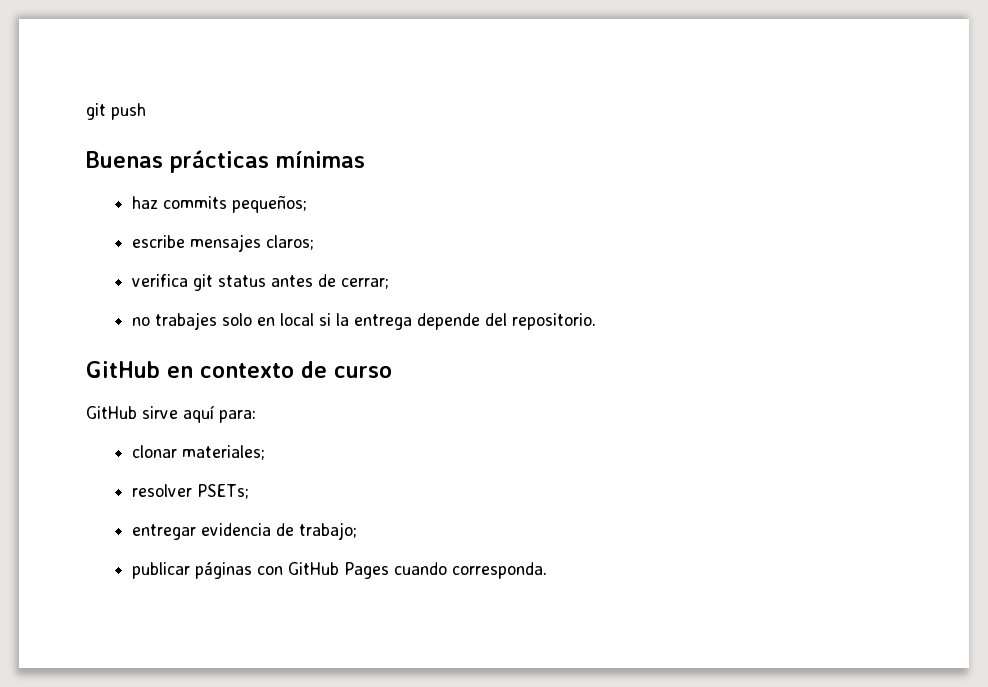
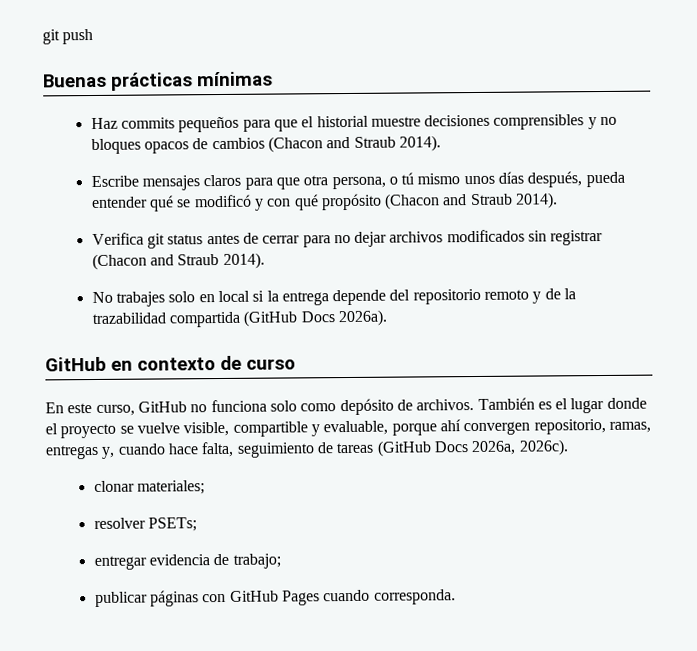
- haz commits pequeños;
- escribe mensajes claros;
- verifica git status antes de cerrar;
- no trabajes solo en local si la entrega depende del repositorio.
+ Haz commits pequeños para que el historial muestre decisiones comprensibles y no bloques opacos de cambios (Chacon and Straub 2014).
+ Escribe mensajes claros para que otra persona, o tú mismo unos días después, pueda entender qué se modificó y con qué propósito (Chacon and Straub 2014).
+ Verifica git status antes de cerrar para no dejar archivos modificados sin registrar (Chacon and Straub 2014).
+ No trabajes solo en local si la entrega depende del repositorio remoto y de la trazabilidad compartida (GitHub Docs 2026a).
- GitHub sirve aquí para:
+ En este curso, GitHub no funciona solo como depósito de archivos. También es el lugar donde el proyecto se vuelve visible, compartible y evaluable, porque ahí convergen repositorio, ramas, entregas y, cuando hace falta, seguimiento de tareas (GitHub Docs 2026a, 2026c).

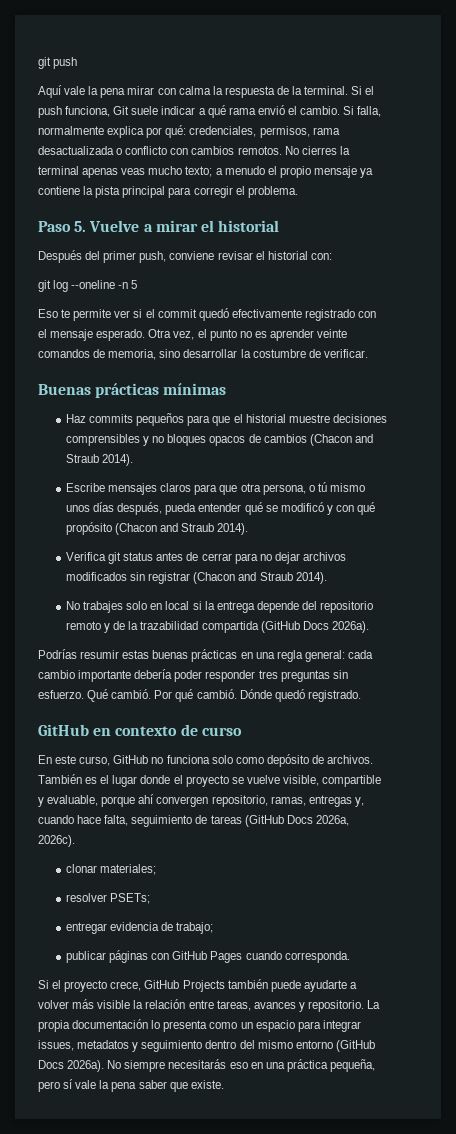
+ Aquí vale la pena mirar con calma la respuesta de la terminal. Si el push funciona, Git suele indicar a qué rama envió el cambio. Si falla, normalmente explica por qué: credenciales, permisos, rama desactualizada o conflicto con cambios remotos. No cierres la terminal apenas veas mucho texto; a menudo el propio mensaje ya contiene la pista principal para corregir el problema.
+ Paso 5. Vuelve a mirar el historial
+ Después del primer push, conviene revisar el historial con:
+ git log --oneline -n 5
+ Eso te permite ver si el commit quedó efectivamente registrado con el mensaje esperado. Otra vez, el punto no es aprender veinte comandos de memoria, sino desarrollar la costumbre de verificar.
+ Podrías resumir estas buenas prácticas en una regla general: cada cambio importante debería poder responder tres preguntas sin esfuerzo. Qué cambió. Por qué cambió. Dónde quedó registrado.
+ Si el proyecto crece, GitHub Projects también puede ayudarte a volver más visible la relación entre tareas, avances y repositorio. La propia documentación lo presenta como un espacio para integrar issues, metadatos y seguimiento dentro del mismo entorno (GitHub Docs 2026a). No siempre necesitarás eso en una práctica pequeña, pero sí vale la pena saber que existe.

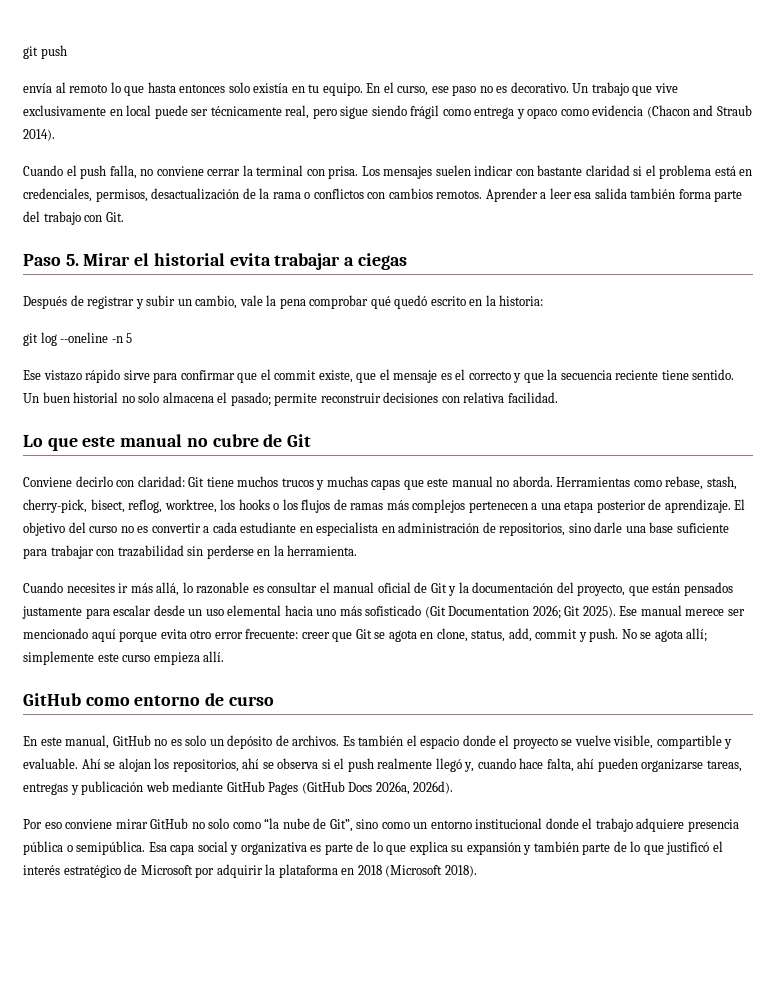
- Aquí vale la pena mirar con calma la respuesta de la terminal. Si el push funciona, Git suele indicar a qué rama envió el cambio. Si falla, normalmente explica por qué: credenciales, permisos, rama desactualizada o conflicto con cambios remotos. No cierres la terminal apenas veas mucho texto; a menudo el propio mensaje ya contiene la pista principal para corregir el problema.
- Paso 5. Vuelve a mirar el historial
- Después del primer push, conviene revisar el historial con:
+ envía al remoto lo que hasta entonces solo existía en tu equipo. En el curso, ese paso no es decorativo. Un trabajo que vive exclusivamente en local puede ser técnicamente real, pero sigue siendo frágil como entrega y opaco como evidencia (Chacon and Straub 2014).
+ Cuando el push falla, no conviene cerrar la terminal con prisa. Los mensajes suelen indicar con bastante claridad si el problema está en credenciales, permisos, desactualización de la rama o conflictos con cambios remotos. Aprender a leer esa salida también forma parte del trabajo con Git.
+ Paso 5. Mirar el historial evita trabajar a ciegas
+ Después de registrar y subir un cambio, vale la pena comprobar qué quedó escrito en la historia:
- Eso te permite ver si el commit quedó efectivamente registrado con el mensaje esperado. Otra vez, el punto no es aprender veinte comandos de memoria, sino desarrollar la costumbre de verificar.
- Buenas prácticas mínimas
- Haz commits pequeños para que el historial muestre decisiones comprensibles y no bloques opacos de cambios (Chacon and Straub 2014).
- Escribe mensajes claros para que otra persona, o tú mismo unos días después, pueda entender qué se modificó y con qué propósito (Chacon and Straub 2014).
- Verifica git status antes de cerrar para no dejar archivos modificados sin registrar (Chacon and Straub 2014).
- No trabajes solo en local si la entrega depende del repositorio remoto y de la trazabilidad compartida (GitHub Docs 2026a).
- Podrías resumir estas buenas prácticas en una regla general: cada cambio importante debería poder responder tres preguntas sin esfuerzo. Qué cambió. Por qué cambió. Dónde quedó registrado.
- GitHub en contexto de curso
+ Ese vistazo rápido sirve para confirmar que el commit existe, que el mensaje es el correcto y que la secuencia reciente tiene sentido. Un buen historial no solo almacena el pasado; permite reconstruir decisiones con relativa facilidad.
+ Lo que este manual no cubre de Git
+ Conviene decirlo con claridad: Git tiene muchos trucos y muchas capas que este manual no aborda. Herramientas como rebase, stash, cherry-pick, bisect, reflog, worktree, los hooks o los flujos de ramas más complejos pertenecen a una etapa posterior de aprendizaje. El objetivo del curso no es convertir a cada estudiante en especialista en administración de repositorios, sino darle una base suficiente para trabajar con trazabilidad sin perderse en la herramienta.
+ Cuando necesites ir más allá, lo razonable es consultar el manual oficial de Git y la documentación del proyecto, que están pensados justamente para escalar desde un uso elemental hacia uno más sofisticado (Git Documentation 2026; Git 2025). Ese manual merece ser mencionado aquí porque evita otro error frecuente: creer que Git se agota en clone, status, add, commit y push. No se agota allí; simplemente este curso empieza allí.
+ GitHub como entorno de curso
- En este curso, GitHub no funciona solo como depósito de archivos. También es el lugar donde el proyecto se vuelve visible, compartible y evaluable, porque ahí convergen repositorio, ramas, entregas y, cuando hace falta, seguimiento de tareas (GitHub Docs 2026a, 2026c).
- clonar materiales;
- resolver PSETs;
- entregar evidencia de trabajo;
- publicar páginas con GitHub Pages cuando corresponda.
- Si el proyecto crece, GitHub Projects también puede ayudarte a volver más visible la relación entre tareas, avances y repositorio. La propia documentación lo presenta como un espacio para integrar issues, metadatos y seguimiento dentro del mismo entorno (GitHub Docs 2026a). No siempre necesitarás eso en una práctica pequeña, pero sí vale la pena saber que existe.
+ En este manual, GitHub no es solo un depósito de archivos. Es también el espacio donde el proyecto se vuelve visible, compartible y evaluable. Ahí se alojan los repositorios, ahí se observa si el push realmente llegó y, cuando hace falta, ahí pueden organizarse tareas, entregas y publicación web mediante GitHub Pages (GitHub Docs 2026a, 2026d).
+ Por eso conviene mirar GitHub no solo como “la nube de Git”, sino como un entorno institucional donde el trabajo adquiere presencia pública o semipública. Esa capa social y organizativa es parte de lo que explica su expansión y también parte de lo que justificó el interés estratégico de Microsoft por adquirir la plataforma en 2018 (Microsoft 2018).

